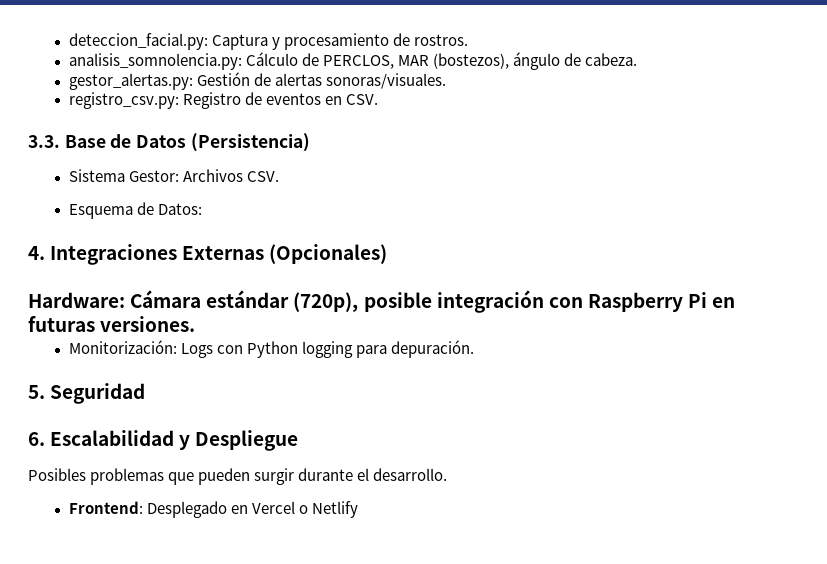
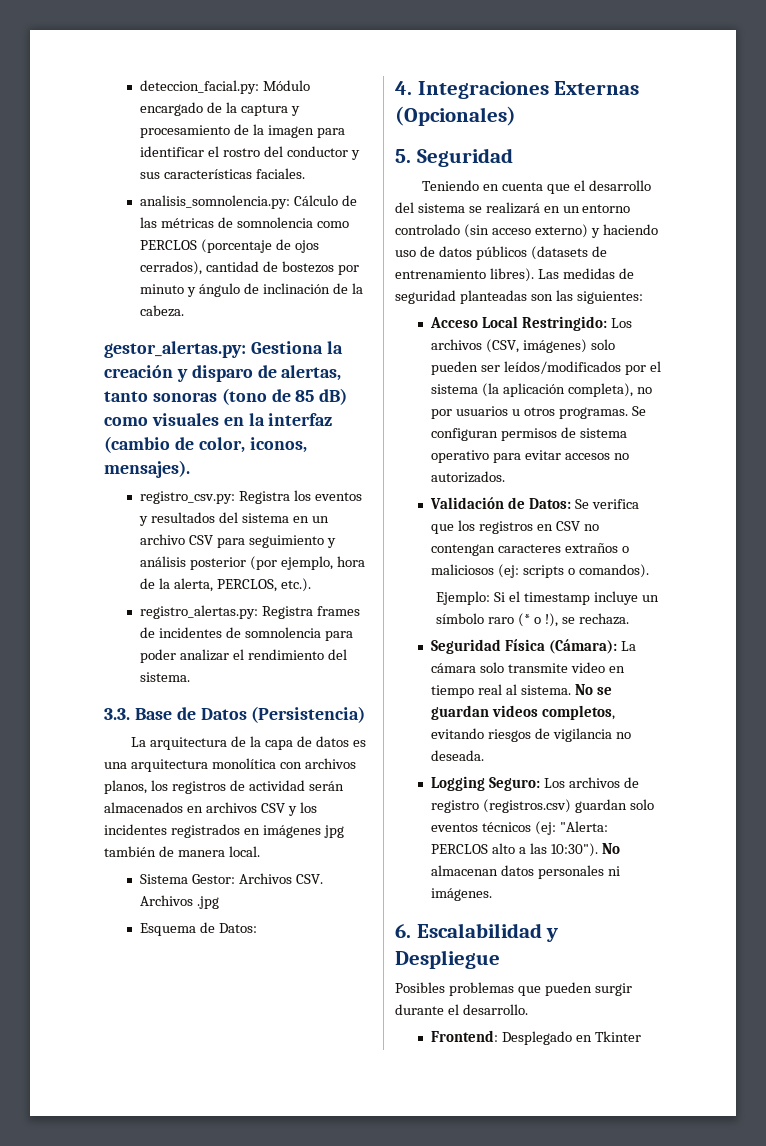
- deteccion_facial.py: Captura y procesamiento de rostros.
- analisis_somnolencia.py: Cálculo de PERCLOS, MAR (bostezos), ángulo de cabeza.
- gestor_alertas.py: Gestión de alertas sonoras/visuales.
- registro_csv.py: Registro de eventos en CSV.
+ deteccion_facial.py: Módulo encargado de la captura y procesamiento de la imagen para identificar el rostro del conductor y sus características faciales.
+ analisis_somnolencia.py: Cálculo de las métricas de somnolencia como PERCLOS (porcentaje de ojos cerrados), cantidad de bostezos por minuto y ángulo de inclinación de la cabeza.
+ gestor_alertas.py: Gestiona la creación y disparo de alertas, tanto sonoras (tono de 85 dB) como visuales en la interfaz (cambio de color, iconos, mensajes).
+ registro_csv.py: Registra los eventos y resultados del sistema en un archivo CSV para seguimiento y análisis posterior (por ejemplo, hora de la alerta, PERCLOS, etc.).
+ registro_alertas.py: Registra frames de incidentes de somnolencia para poder analizar el rendimiento del sistema.
+ La arquitectura de la capa de datos es una arquitectura monolítica con archivos planos, los registros de actividad serán almacenados en archivos CSV y los incidentes registrados en imágenes jpg también de manera local.
- Sistema Gestor: Archivos CSV.
+ Sistema Gestor: Archivos CSV. Archivos .jpg
- Hardware: Cámara estándar (720p), posible integración con Raspberry Pi en futuras versiones.
- Monitorización: Logs con Python logging para depuración.
  5. Seguridad
+ Teniendo en cuenta que el desarrollo del sistema se realizará en un entorno controlado (sin acceso externo) y haciendo uso de datos públicos (datasets de entrenamiento libres). Las medidas de seguridad planteadas son las siguientes:
+ Acceso Local Restringido: Los archivos (CSV, imágenes) solo pueden ser leídos/modificados por el sistema (la aplicación completa), no por usuarios u otros programas. Se configuran permisos de sistema operativo para evitar accesos no autorizados.
+ Validación de Datos: Se verifica que los registros en CSV no contengan caracteres extraños o maliciosos (ej: scripts o comandos).
+ Ejemplo: Si el timestamp incluye un símbolo raro (* o !), se rechaza.
+ Seguridad Física (Cámara): La cámara solo transmite video en tiempo real al sistema. No se guardan videos completos, evitando riesgos de vigilancia no deseada.
+ Logging Seguro: Los archivos de registro (registros.csv) guardan solo eventos técnicos (ej: "Alerta: PERCLOS alto a las 10:30"). No almacenan datos personales ni imágenes.
- Frontend: Desplegado en Vercel o Netlify
+ Frontend: Desplegado en Tkinter

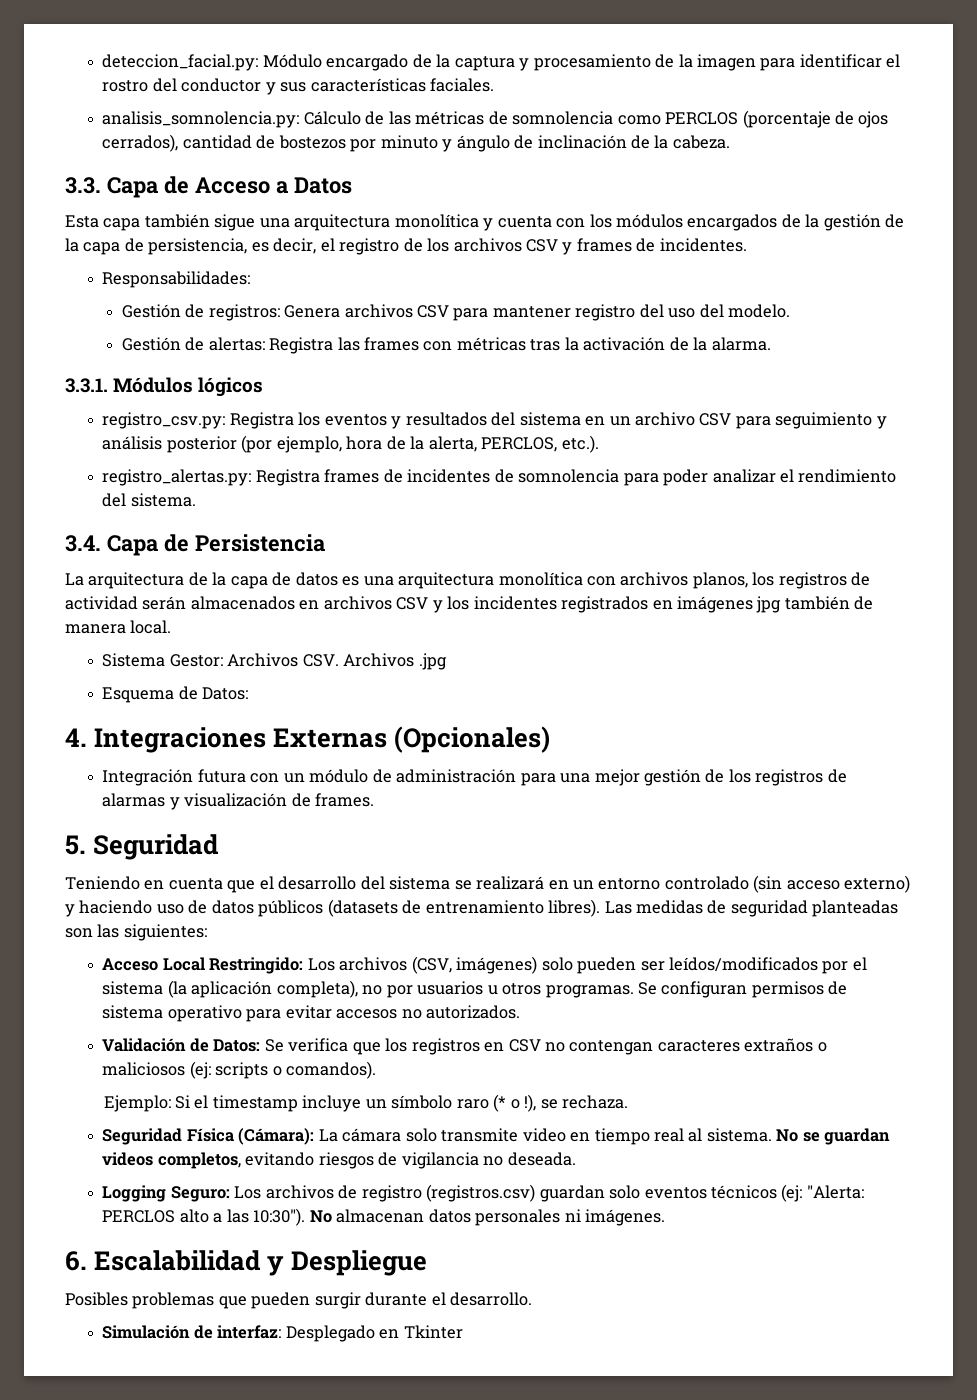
- gestor_alertas.py: Gestiona la creación y disparo de alertas, tanto sonoras (tono de 85 dB) como visuales en la interfaz (cambio de color, iconos, mensajes).
+ 3.3. Capa de Acceso a Datos
+ Esta capa también sigue una arquitectura monolítica y cuenta con los módulos encargados de la gestión de la capa de persistencia, es decir, el registro de los archivos CSV y frames de incidentes.
+ Responsabilidades:
+ Gestión de registros: Genera archivos CSV para mantener registro del uso del modelo.
+ Gestión de alertas: Registra las frames con métricas tras la activación de la alarma.
+ 3.3.1. Módulos lógicos
- 3.3. Base de Datos (Persistencia)
+ 3.4. Capa de Persistencia
+ Integración futura con un módulo de administración para una mejor gestión de los registros de alarmas y visualización de frames.
- Frontend: Desplegado en Tkinter
+ Simulación de interfaz: Desplegado en Tkinter

